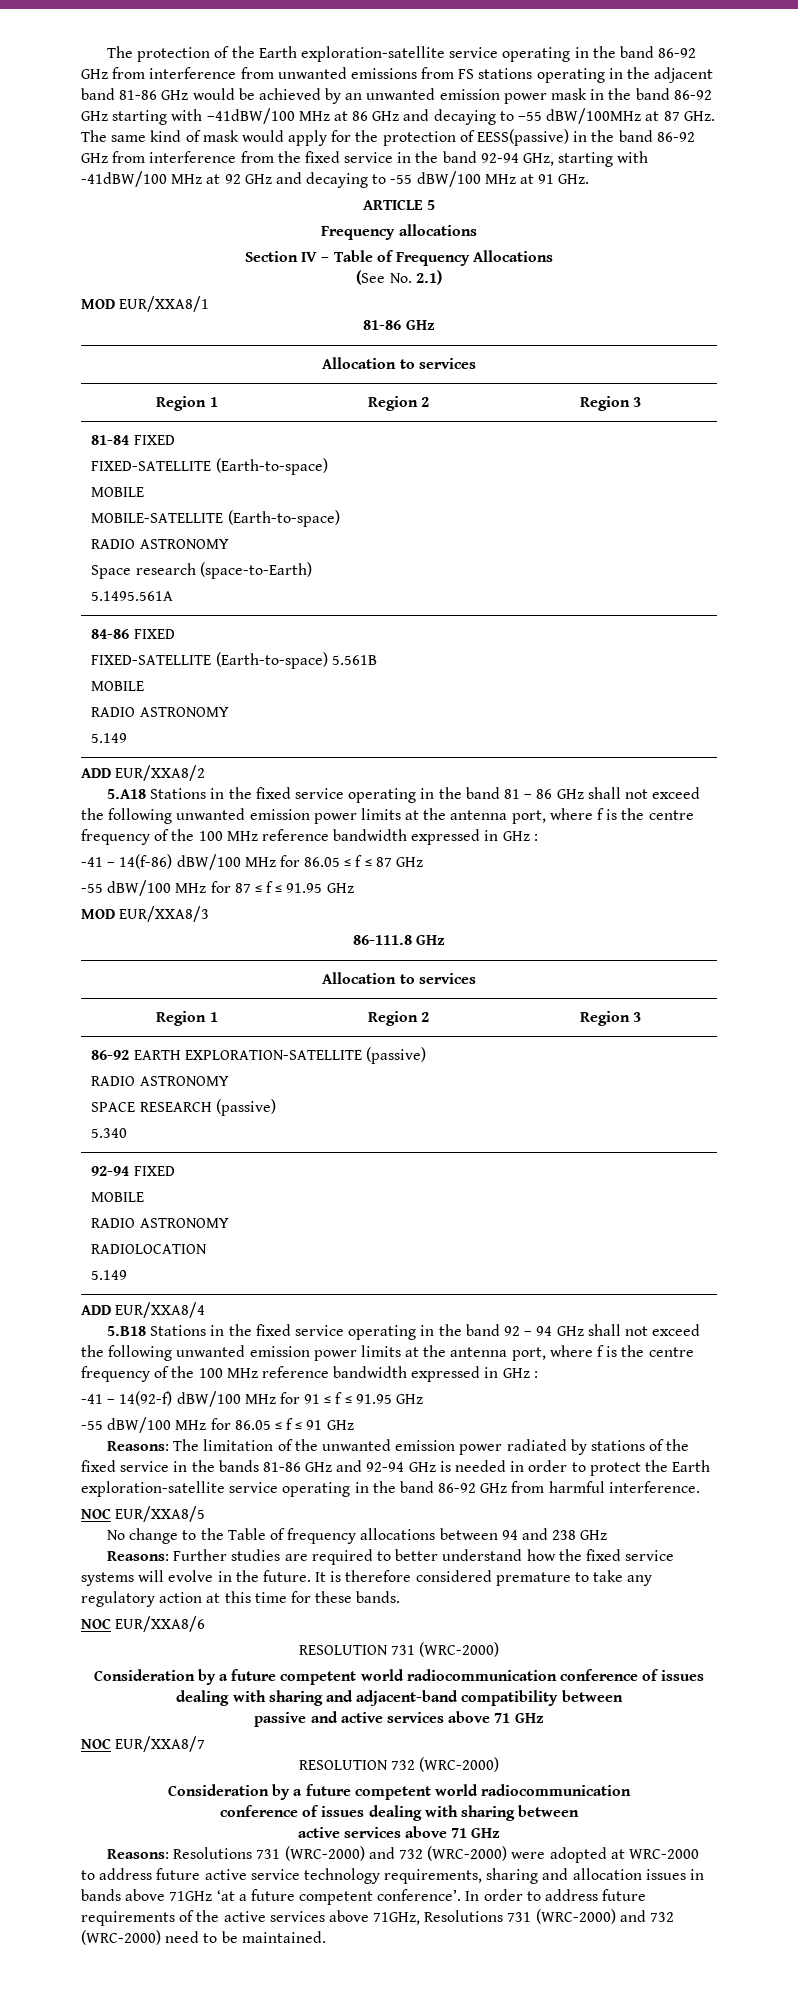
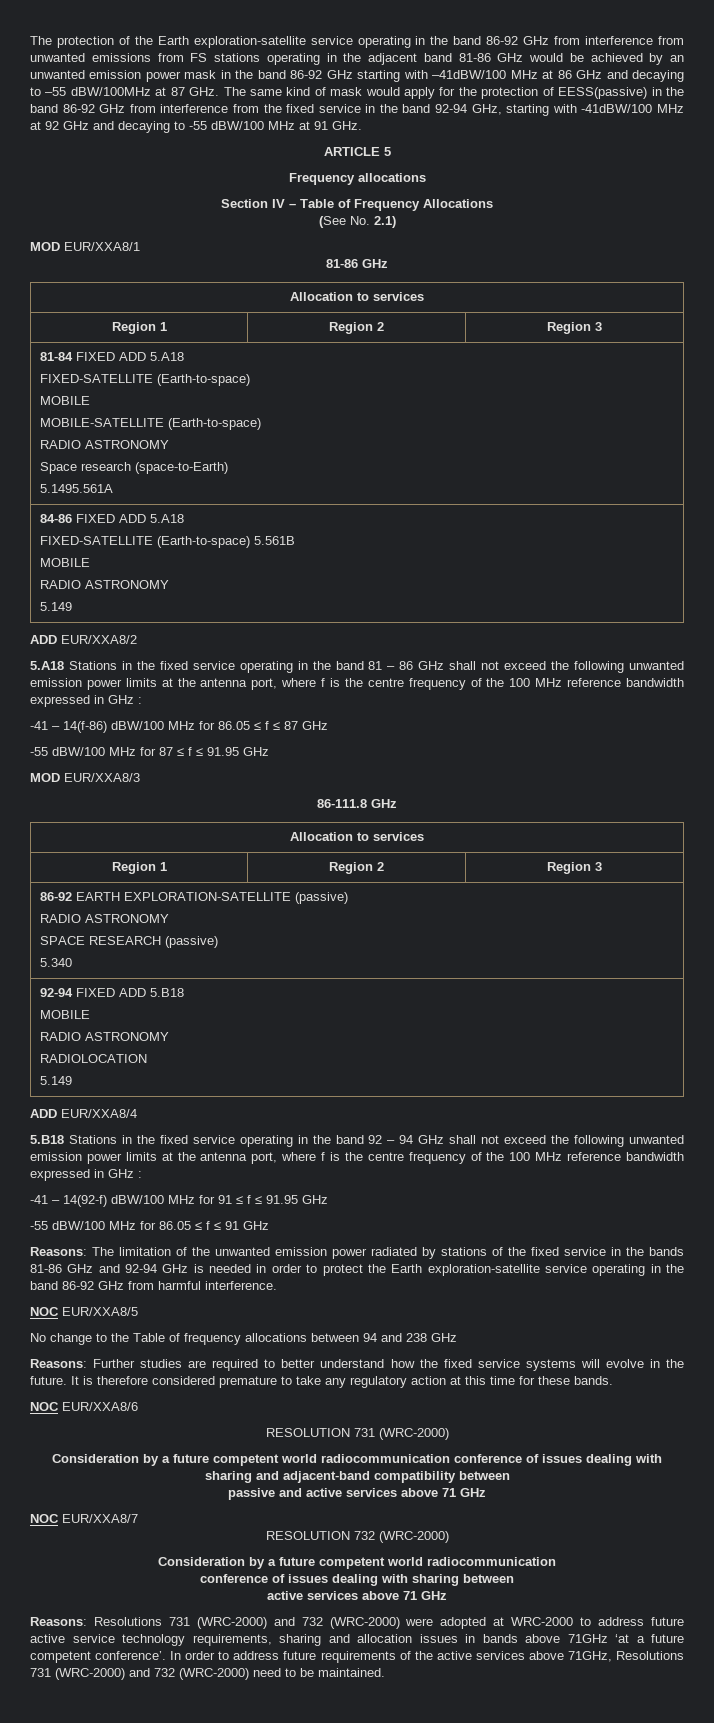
- 81-84 FIXED
+ 81-84 FIXED ADD 5.A18
- 84-86 FIXED
+ 84-86 FIXED ADD 5.A18
- 92-94 FIXED
+ 92-94 FIXED ADD 5.B18

